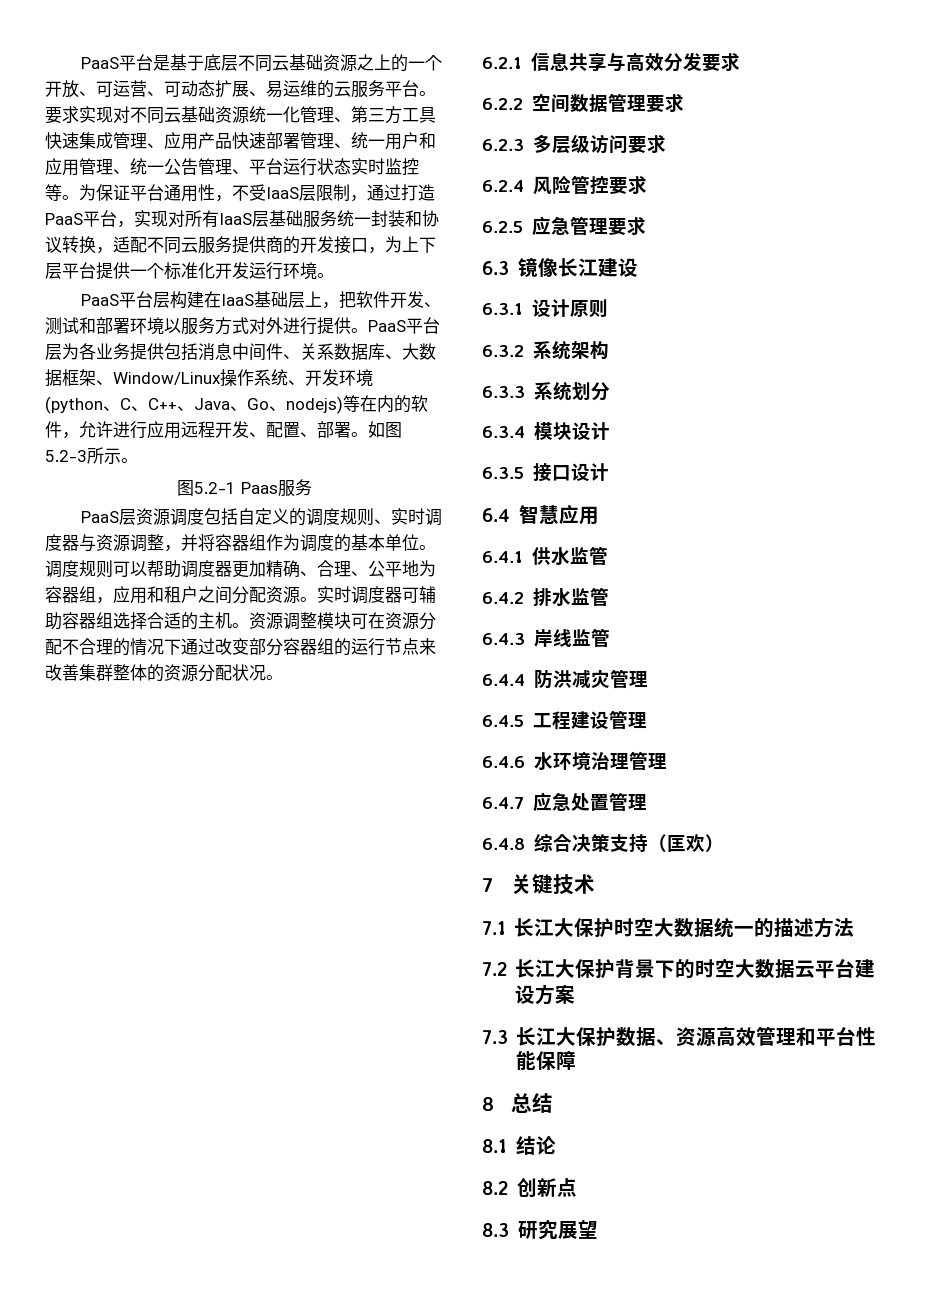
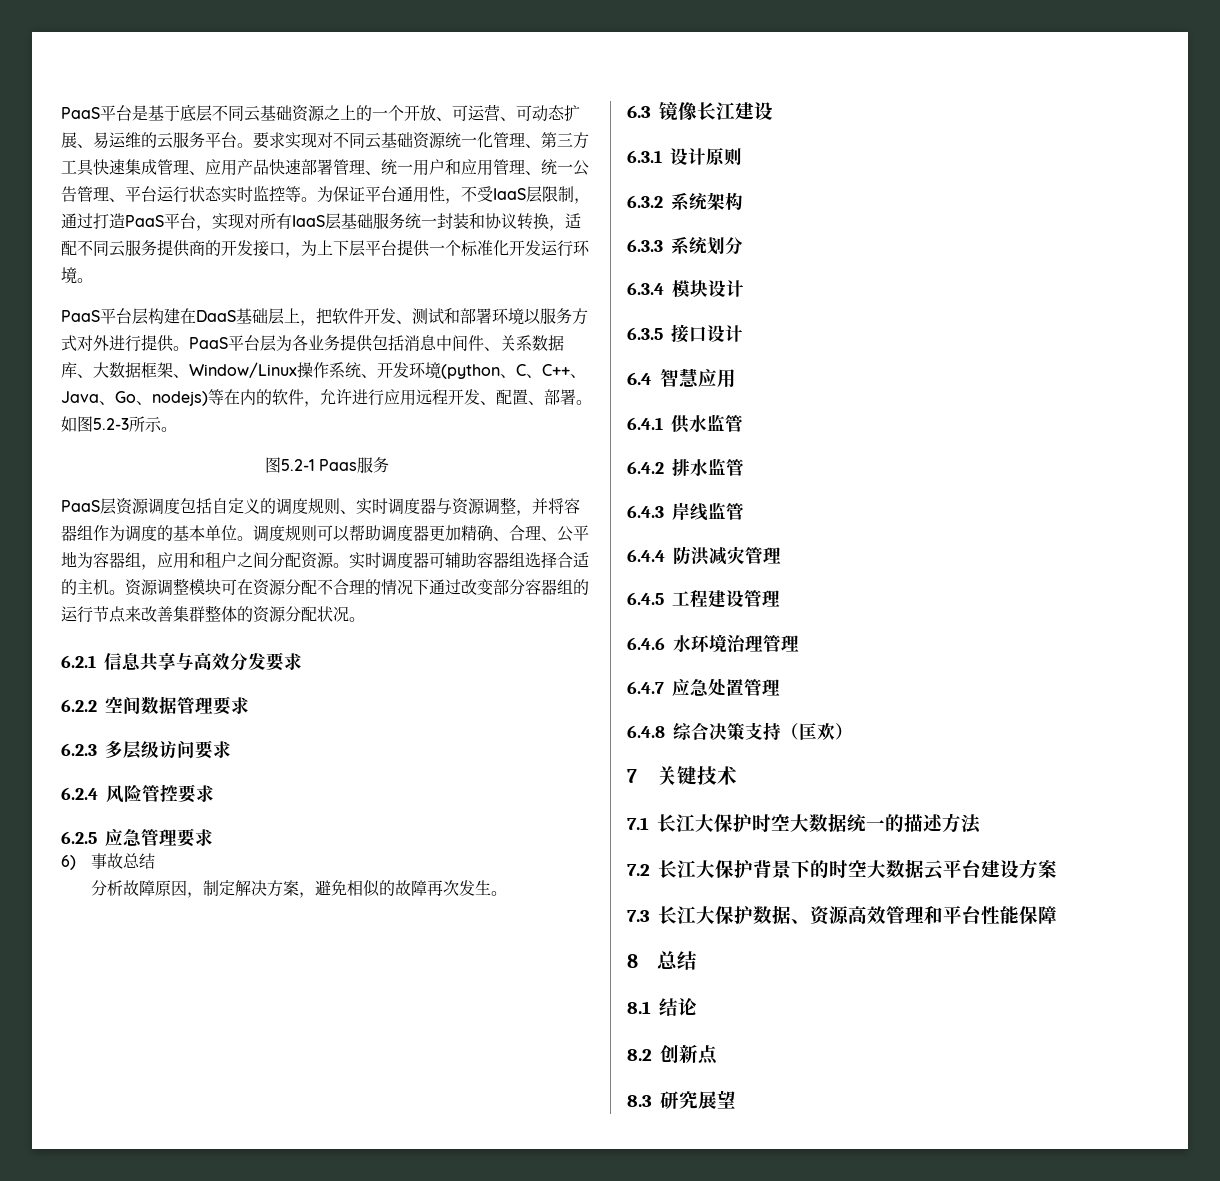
- PaaS平台层构建在IaaS基础层上，把软件开发、测试和部署环境以服务方式对外进行提供。
+ PaaS平台层构建在DaaS基础层上，把软件开发、测试和部署环境以服务方式对外进行提供。
+ 6)事故总结
+ 分析故障原因，制定解决方案，避免相似的故障再次发生。

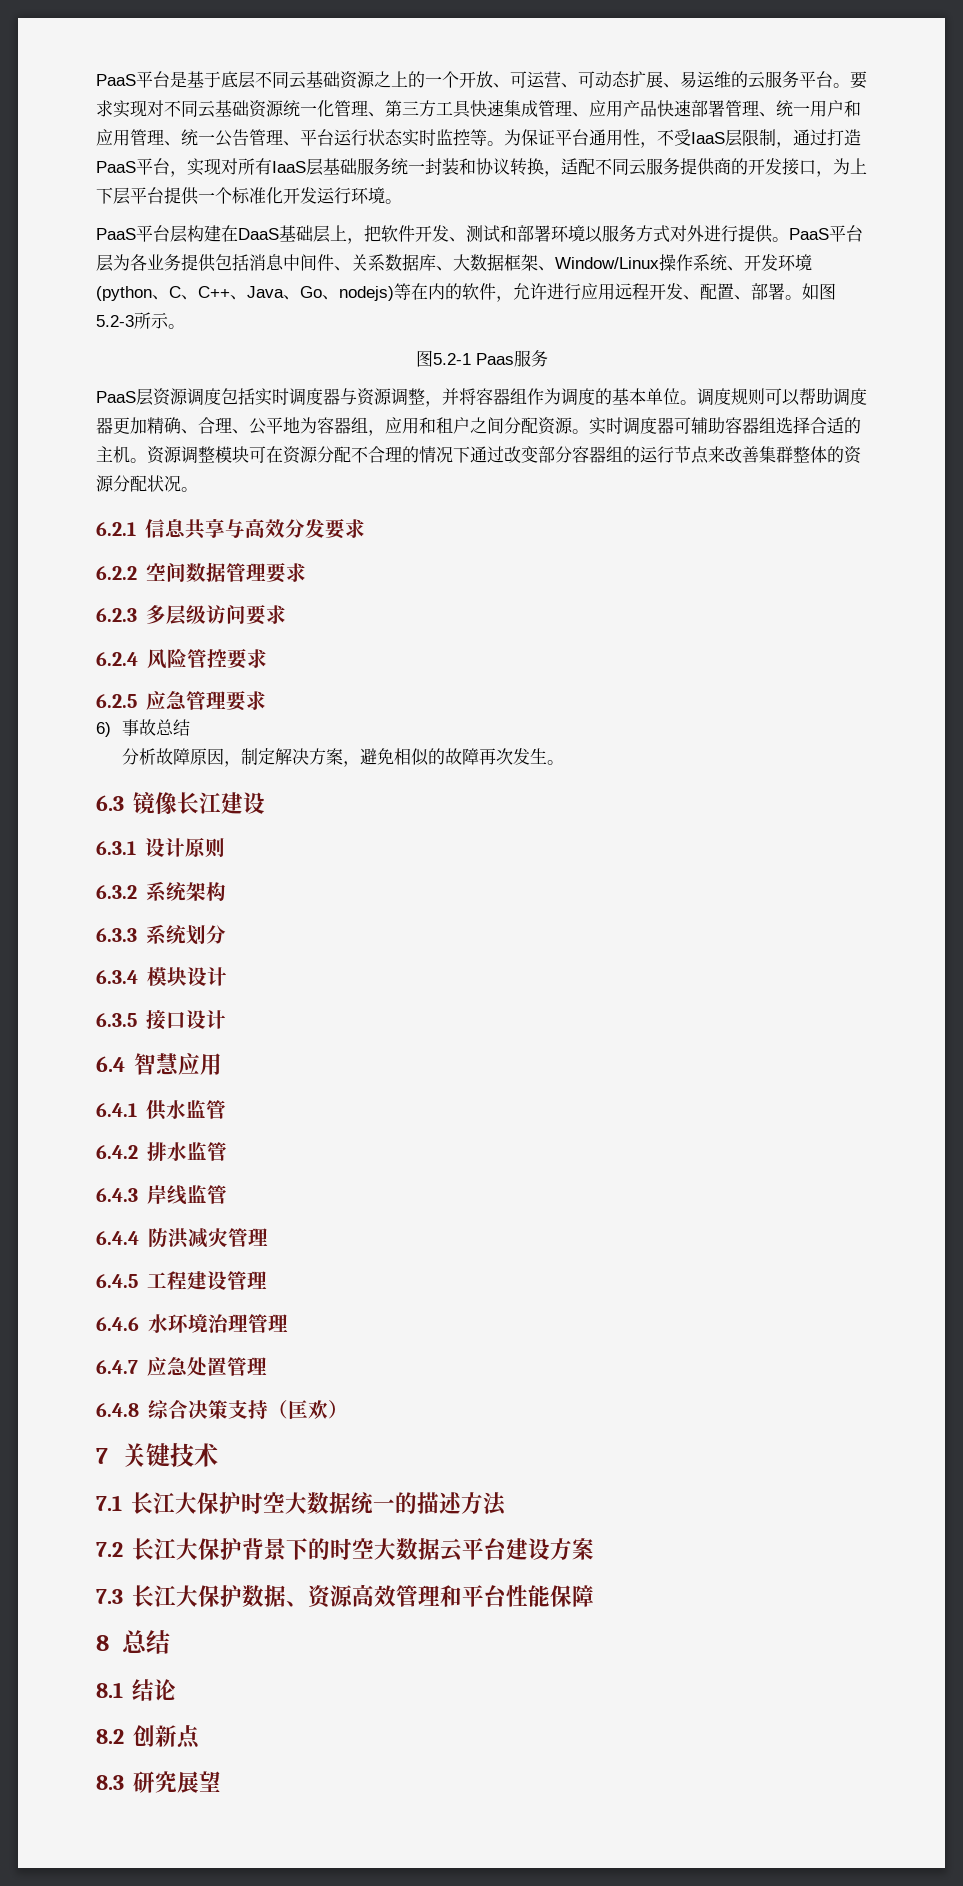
- PaaS层资源调度包括自定义的调度规则、实时调度器与资源调整，并将容器组作为调度的基本单位。
+ PaaS层资源调度包括实时调度器与资源调整，并将容器组作为调度的基本单位。

